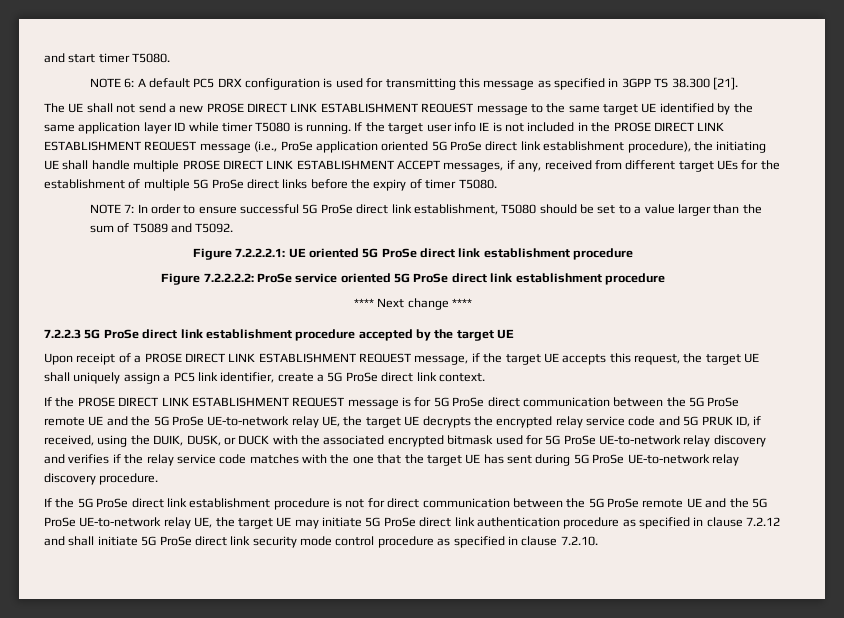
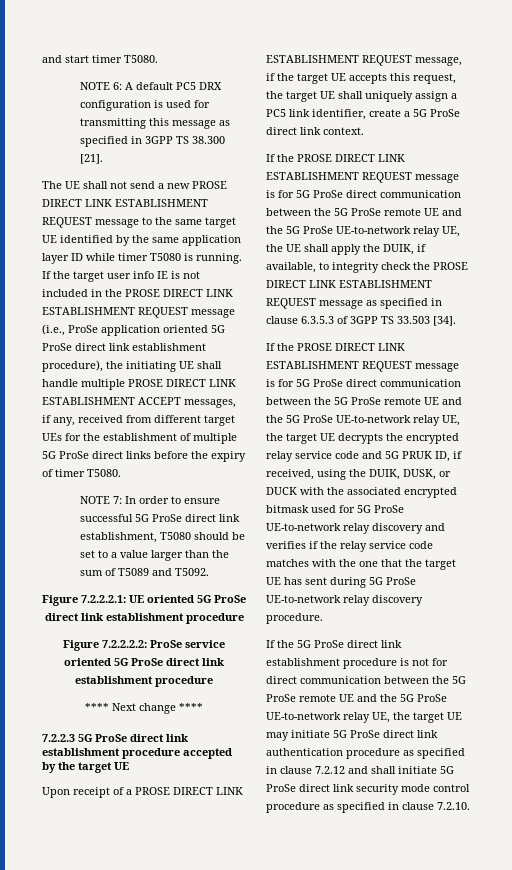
+ If the PROSE DIRECT LINK ESTABLISHMENT REQUEST message is for 5G ProSe direct communication between the 5G ProSe remote UE and the 5G ProSe UE-to-network relay UE, the UE shall apply the DUIK, if available, to integrity check the PROSE DIRECT LINK ESTABLISHMENT REQUEST message as specified in clause 6.3.5.3 of 3GPP TS 33.503 [34].

